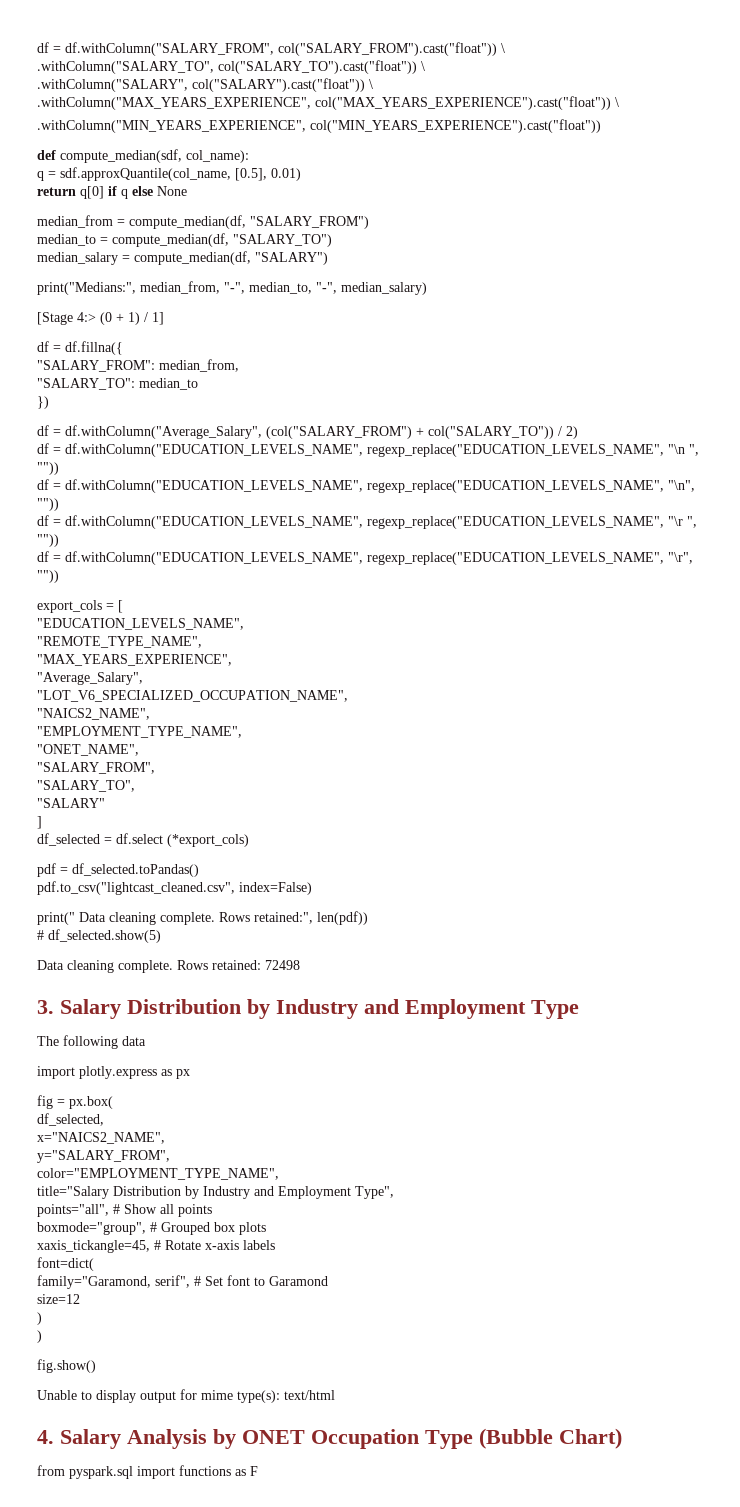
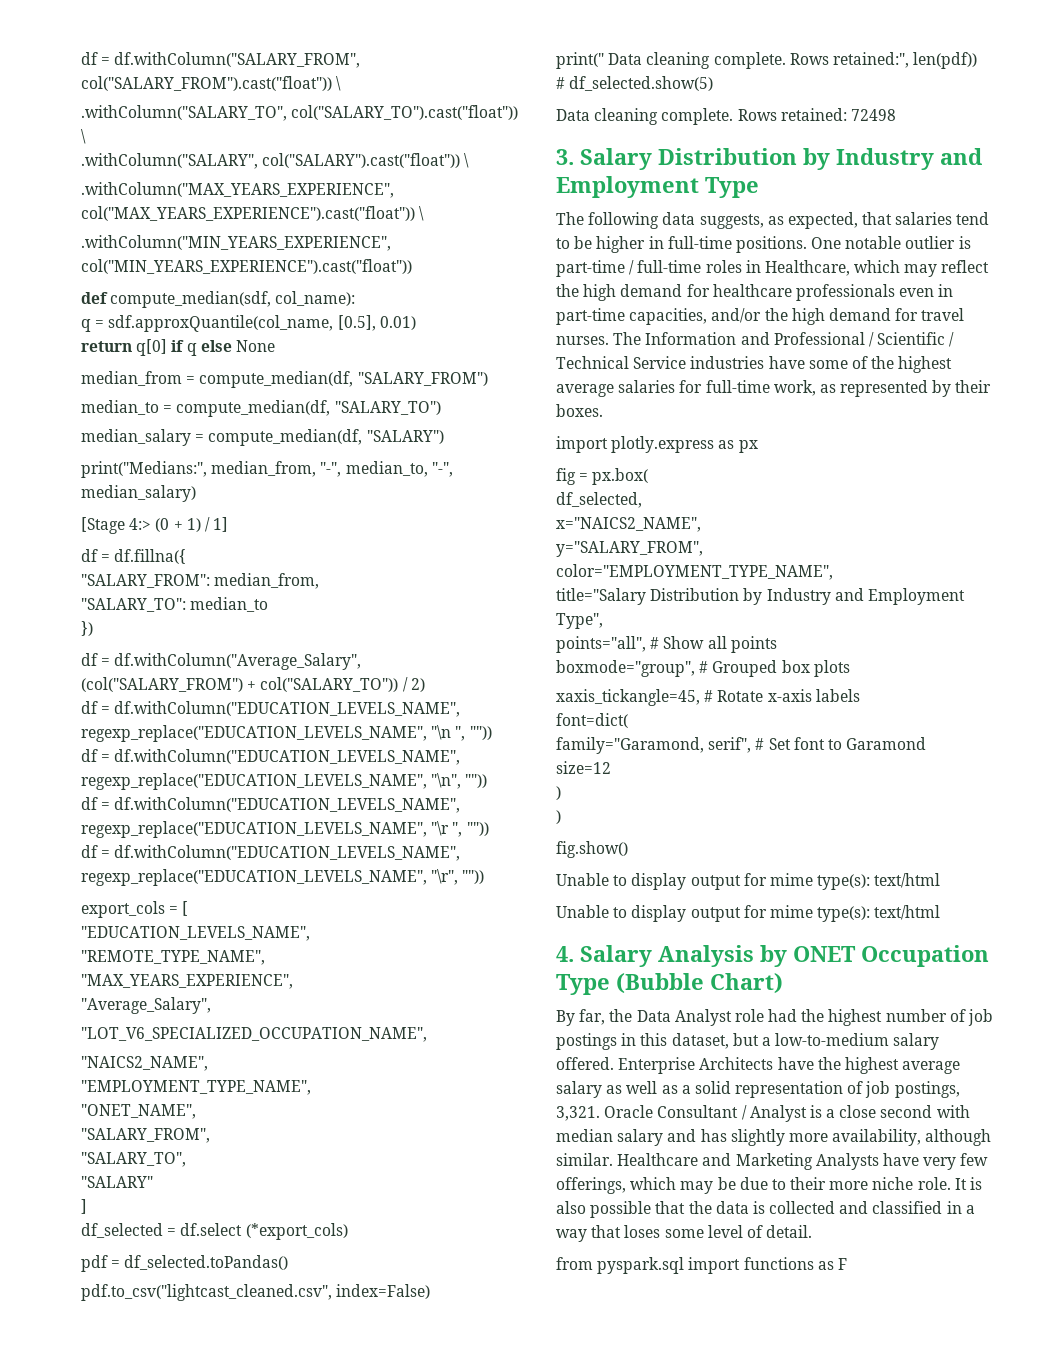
- The following data
+ The following data suggests, as expected, that salaries tend to be higher in full-time positions. One notable outlier is part-time / full-time roles in Healthcare, which may reflect the high demand for healthcare professionals even in part-time capacities, and/or the high demand for travel nurses. The Information and Professional / Scientific / Technical Service industries have some of the highest average salaries for full-time work, as represented by their boxes.
  fig.show()
+ Unable to display output for mime type(s): text/html
+ By far, the Data Analyst role had the highest number of job postings in this dataset, but a low-to-medium salary offered. Enterprise Architects have the highest average salary as well as a solid representation of job postings, 3,321. Oracle Consultant / Analyst is a close second with median salary and has slightly more availability, although similar. Healthcare and Marketing Analysts have very few offerings, which may be due to their more niche role. It is also possible that the data is collected and classified in a way that loses some level of detail.

